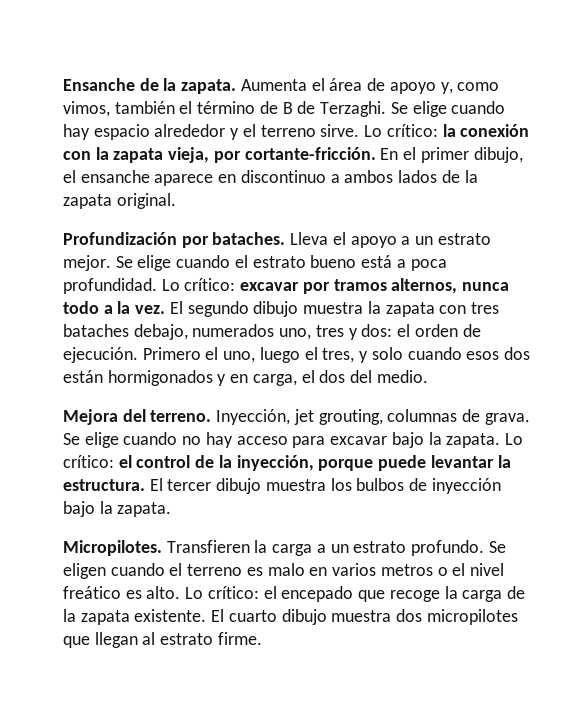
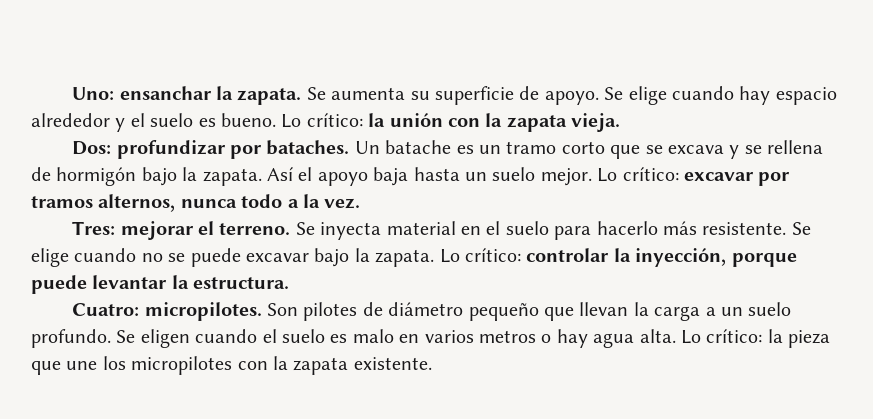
- Ensanche de la zapata. Aumenta el área de apoyo y, como vimos, también el término de B de Terzaghi.
+ Uno: ensanchar la zapata. Se aumenta su superficie de apoyo.
- Se elige cuando hay espacio alrededor y el terreno sirve. Lo crítico: la conexión con la zapata vieja, por cortante-fricción. En el primer dibujo, el ensanche aparece en discontinuo a ambos lados de la zapata original.
- Profundización por bataches. Lleva el apoyo a un estrato mejor. Se elige cuando el estrato bueno está a poca profundidad.
+ Se elige cuando hay espacio alrededor y el suelo es bueno. Lo crítico: la unión con la zapata vieja.
+ Dos: profundizar por bataches. Un batache es un tramo corto que se excava y se rellena de hormigón bajo la zapata. Así el apoyo baja hasta un suelo mejor.
- Lo crítico: excavar por tramos alternos, nunca todo a la vez. El segundo dibujo muestra la zapata con tres bataches debajo, numerados uno, tres y dos: el orden de ejecución. Primero el uno, luego el tres, y solo cuando esos dos están hormigonados y en carga, el dos del medio.
- Mejora del terreno. Inyección, jet grouting, columnas de grava.
+ Lo crítico: excavar por tramos alternos, nunca todo a la vez.
+ Tres: mejorar el terreno. Se inyecta material en el suelo para hacerlo más resistente.
- Se elige cuando no hay acceso para excavar bajo la zapata.
+ Se elige cuando no se puede excavar bajo la zapata.
- Lo crítico: el control de la inyección, porque puede levantar la estructura. El tercer dibujo muestra los bulbos de inyección bajo la zapata.
- Micropilotes. Transfieren la carga a un estrato profundo.
+ Lo crítico: controlar la inyección, porque puede levantar la estructura.
+ Cuatro: micropilotes. Son pilotes de diámetro pequeño que llevan la carga a un suelo profundo.
- Se eligen cuando el terreno es malo en varios metros o el nivel freático es alto. Lo crítico: el encepado que recoge la carga de la zapata existente. El cuarto dibujo muestra dos micropilotes que llegan al estrato firme.
+ Se eligen cuando el suelo es malo en varios metros o hay agua alta. Lo crítico: la pieza que une los micropilotes con la zapata existente.

